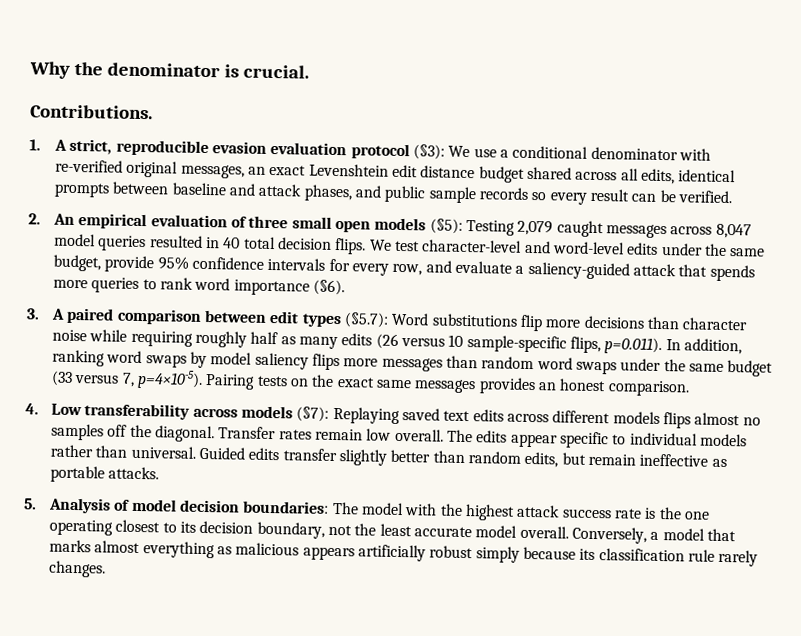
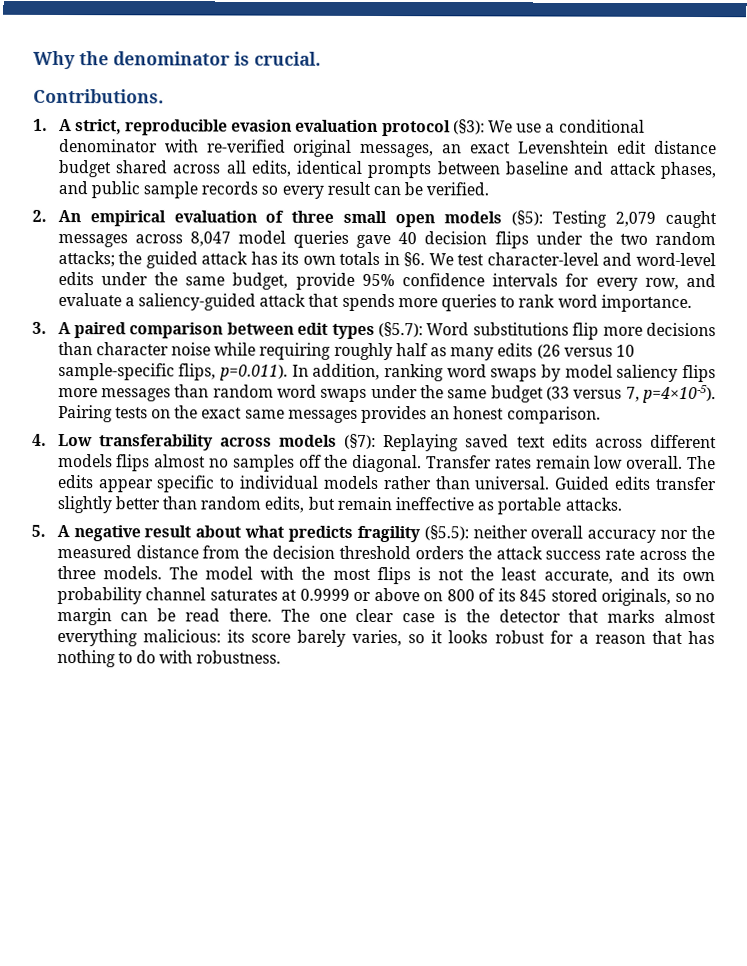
- 2. An empirical evaluation of three small open models (§5): Testing 2,079 caught messages across 8,047 model queries resulted in 40 total decision flips.
+ 2. An empirical evaluation of three small open models (§5): Testing 2,079 caught messages across 8,047 model queries gave 40 decision flips under the two random attacks; the guided attack has its own totals in §6.
- We test character-level and word-level edits under the same budget, provide 95% confidence intervals for every row, and evaluate a saliency-guided attack that spends more queries to rank word importance (§6).
+ We test character-level and word-level edits under the same budget, provide 95% confidence intervals for every row, and evaluate a saliency-guided attack that spends more queries to rank word importance.
- 5. Analysis of model decision boundaries: The model with the highest attack success rate is the one operating closest to its decision boundary, not the least accurate model overall. Conversely, a model that marks almost everything as malicious appears artificially robust simply because its classification rule rarely changes.
+ 5. A negative result about what predicts fragility (§5.5): neither overall accuracy nor the measured distance from the decision threshold orders the attack success rate across the three models. The model with the most flips is not the least accurate, and its own probability channel saturates at 0.9999 or above on 800 of its 845 stored originals, so no margin can be read there. The one clear case is the detector that marks almost everything malicious: its score barely varies, so it looks robust for a reason that has nothing to do with robustness.

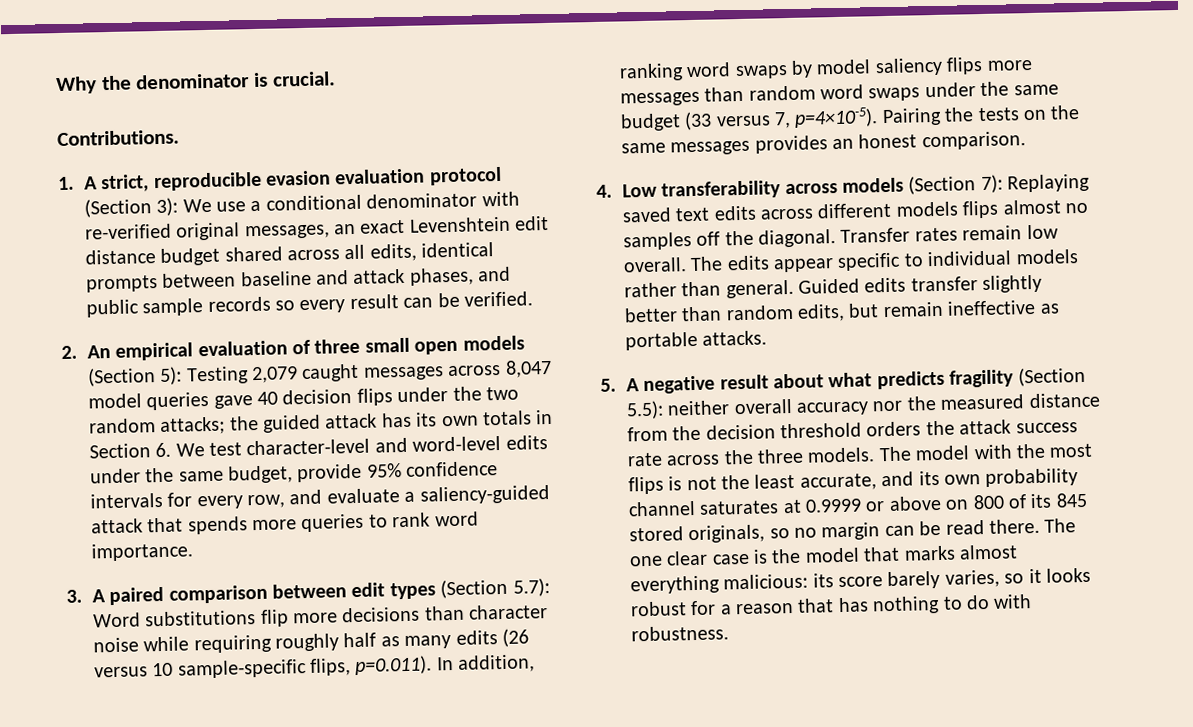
- 1. A strict, reproducible evasion evaluation protocol (§3): We use a conditional denominator with re-verified original messages, an exact Levenshtein edit distance budget shared across all edits, identical prompts between baseline and attack phases, and public sample records so every result can be verified.
+ 1. A strict, reproducible evasion evaluation protocol (Section 3): We use a conditional denominator with re-verified original messages, an exact Levenshtein edit distance budget shared across all edits, identical prompts between baseline and attack phases, and public sample records so every result can be verified.
- 2. An empirical evaluation of three small open models (§5):
+ 2. An empirical evaluation of three small open models (Section 5):
- the guided attack has its own totals in §6. We test character-level and word-level edits under the same budget, provide 95% confidence intervals for every row, and evaluate a saliency-guided attack that spends more queries to rank word importance.
+ the guided attack has its own totals in Section 6. We test character-level and word-level edits under the same budget, provide 95% confidence intervals for every row, and evaluate a saliency-guided attack that spends more queries to rank word importance.
- 3. A paired comparison between edit types (§5.7): Word substitutions flip more decisions than character noise while requiring roughly half as many edits (26 versus 10 sample-specific flips, p=0.011). In addition, ranking word swaps by model saliency flips more messages than random word swaps under the same budget (33 versus 7, p=4×10-5).
+ 3. A paired comparison between edit types (Section 5.7): Word substitutions flip more decisions than character noise while requiring roughly half as many edits (26 versus 10 sample-specific flips, p=0.011). In addition, ranking word swaps by model saliency flips more messages than random word swaps under the same budget (33 versus 7, p=4×10-5).
- Pairing tests on the exact same messages provides an honest comparison.
+ Pairing the tests on the same messages provides an honest comparison.
- 4. Low transferability across models (§7): Replaying saved text edits across different models flips almost no samples off the diagonal.
+ 4. Low transferability across models (Section 7): Replaying saved text edits across different models flips almost no samples off the diagonal.
- The edits appear specific to individual models rather than universal.
+ The edits appear specific to individual models rather than general.
- 5. A negative result about what predicts fragility (§5.5): neither overall accuracy nor the measured distance from the decision threshold orders the attack success rate across the three models.
+ 5. A negative result about what predicts fragility (Section 5.5): neither overall accuracy nor the measured distance from the decision threshold orders the attack success rate across the three models.
- The one clear case is the detector that marks almost everything malicious: its score barely varies, so it looks robust for a reason that has nothing to do with robustness.
+ The one clear case is the model that marks almost everything malicious: its score barely varies, so it looks robust for a reason that has nothing to do with robustness.

